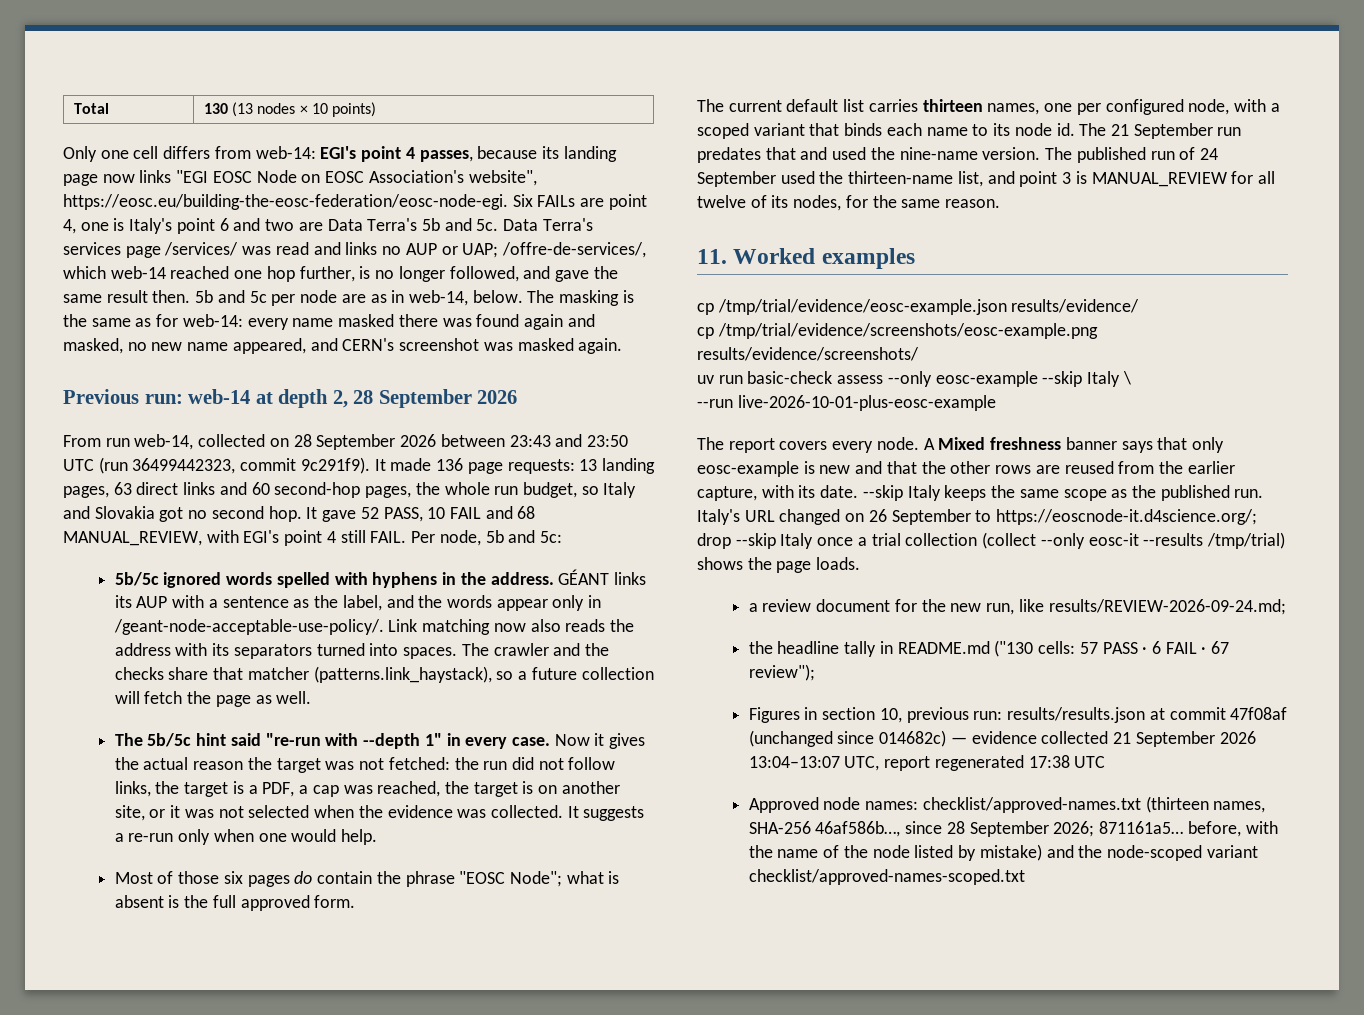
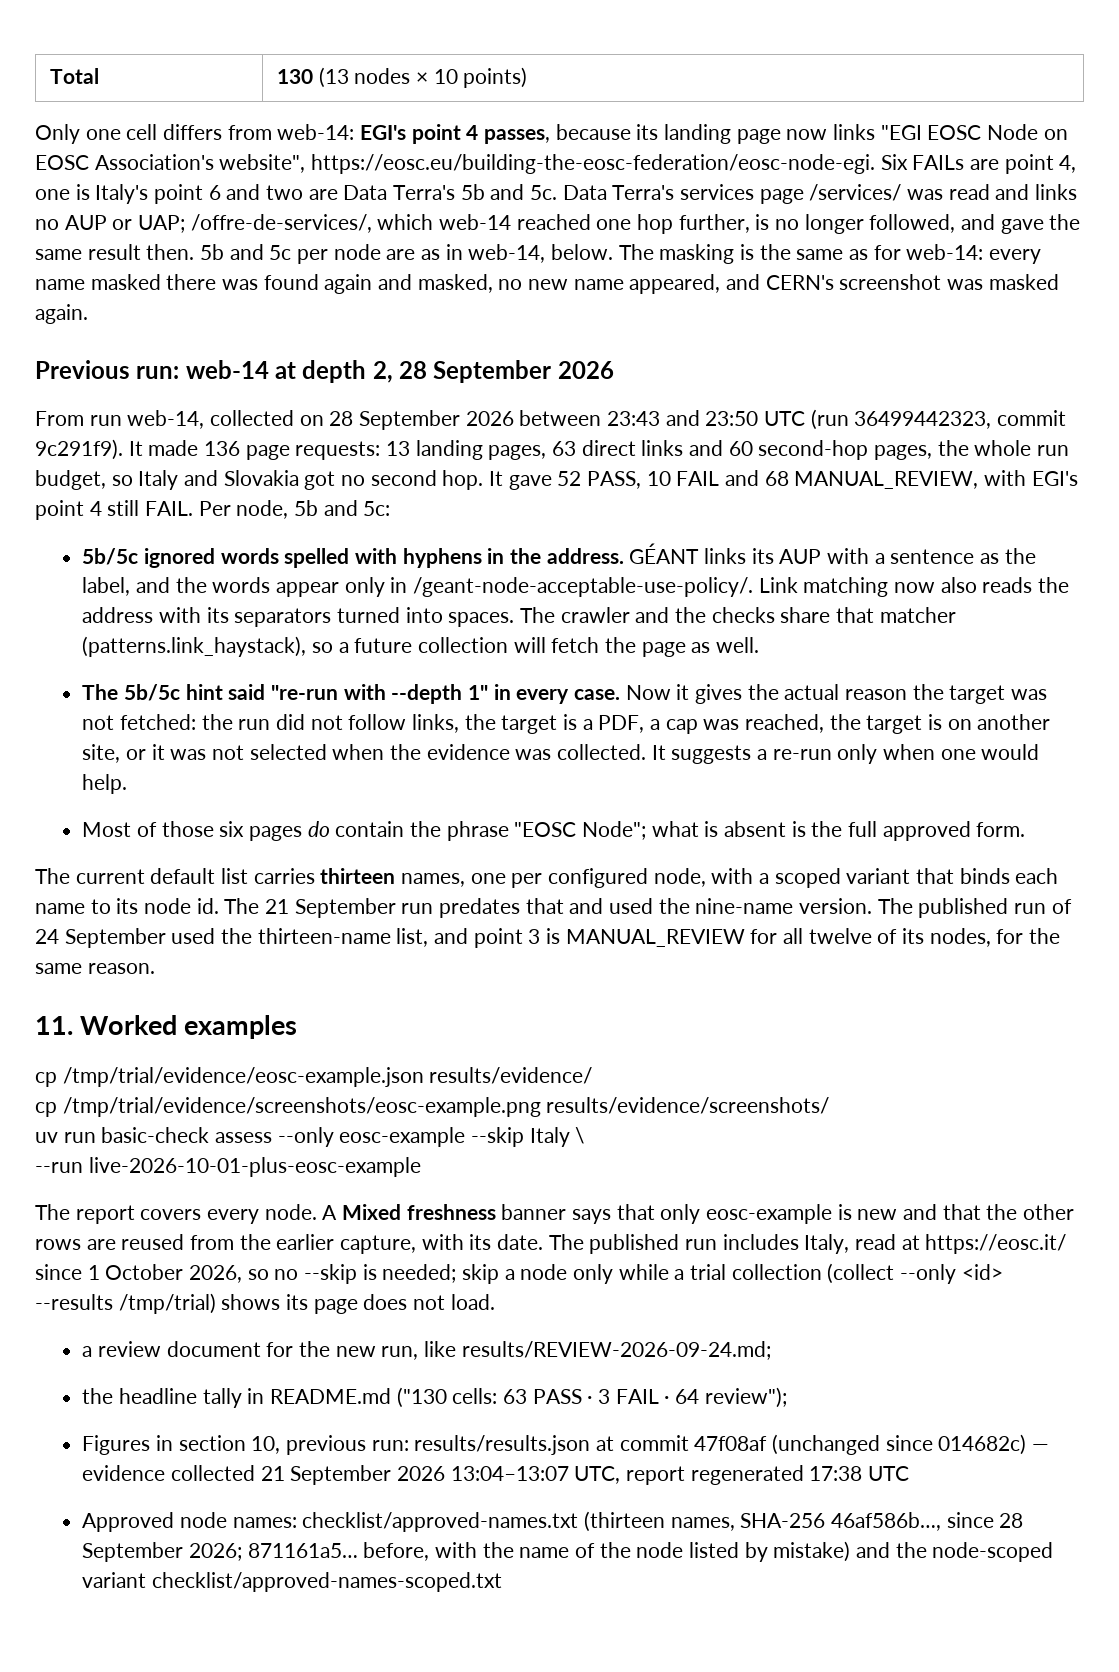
- --skip Italy keeps the same scope as the published run. Italy's URL changed on 26 September to https://eoscnode-it.d4science.org/; drop --skip Italy once a trial collection (collect --only eosc-it --results /tmp/trial) shows the page loads.
+ The published run includes Italy, read at https://eosc.it/ since 1 October 2026, so no --skip is needed; skip a node only while a trial collection (collect --only <id> --results /tmp/trial) shows its page does not load.
- the headline tally in README.md ("130 cells: 57 PASS · 6 FAIL · 67 review");
+ the headline tally in README.md ("130 cells: 63 PASS · 3 FAIL · 64 review");

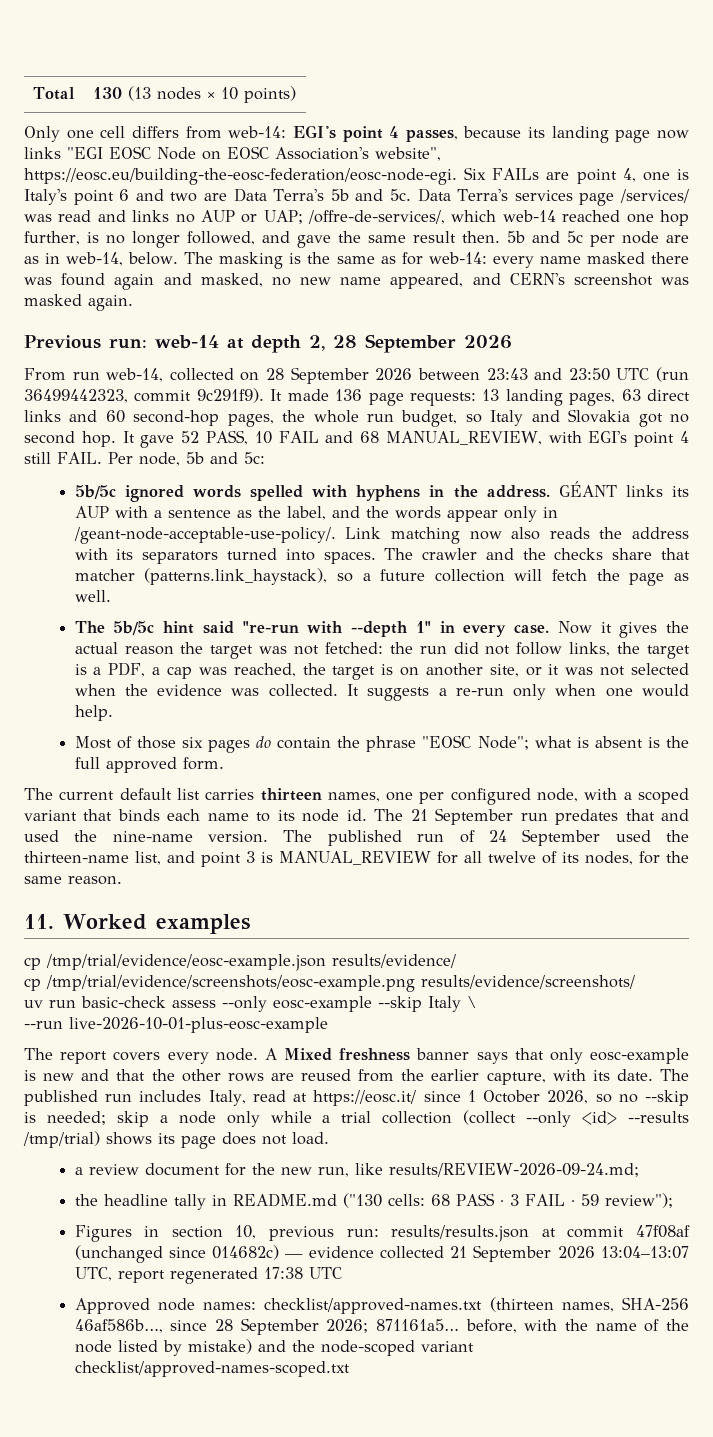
- the headline tally in README.md ("130 cells: 63 PASS · 3 FAIL · 64 review");
+ the headline tally in README.md ("130 cells: 68 PASS · 3 FAIL · 59 review");

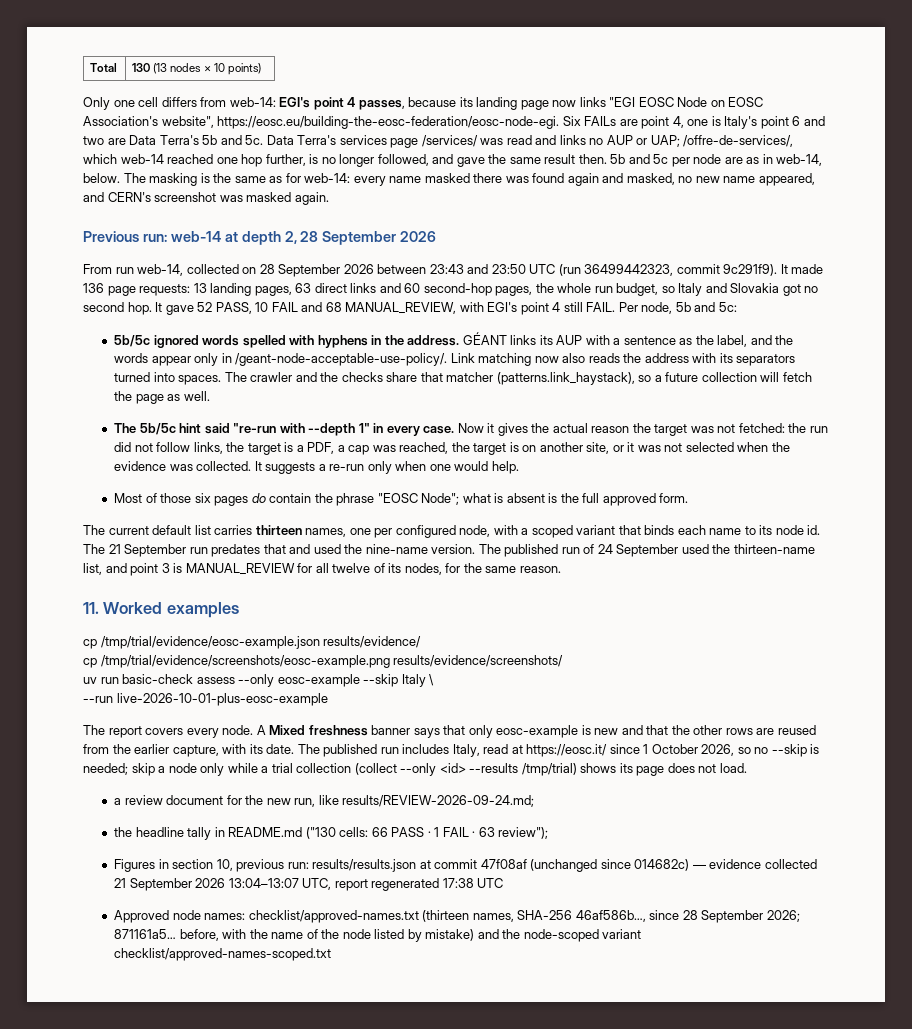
- the headline tally in README.md ("130 cells: 68 PASS · 3 FAIL · 59 review");
+ the headline tally in README.md ("130 cells: 66 PASS · 1 FAIL · 63 review");

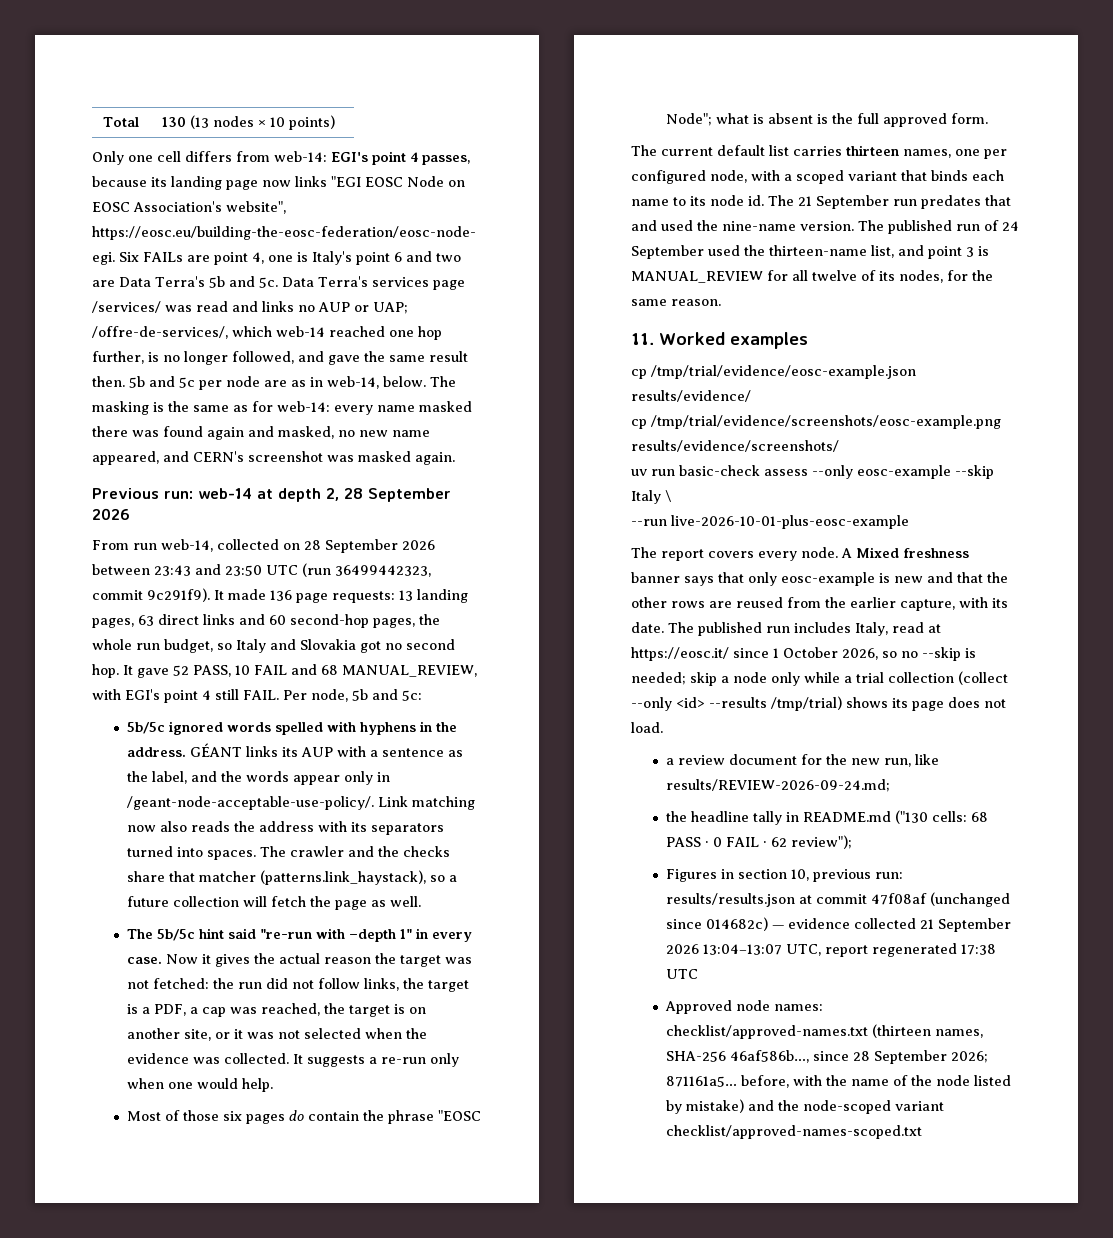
- The 5b/5c hint said "re-run with --depth 1" in every case.
+ The 5b/5c hint said "re-run with –depth 1" in every case.
- the headline tally in README.md ("130 cells: 66 PASS · 1 FAIL · 63 review");
+ the headline tally in README.md ("130 cells: 68 PASS · 0 FAIL · 62 review");

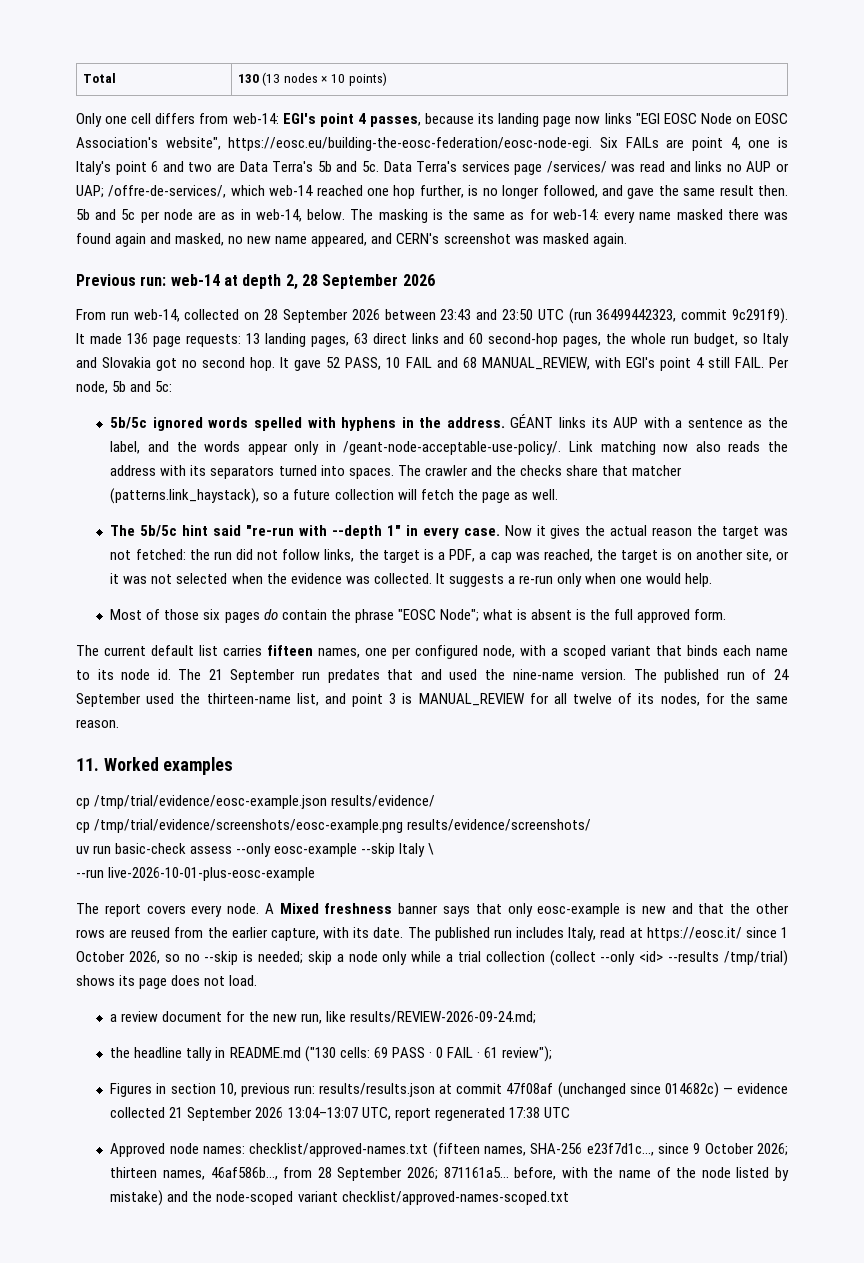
- The 5b/5c hint said "re-run with –depth 1" in every case.
+ The 5b/5c hint said "re-run with --depth 1" in every case.
- The current default list carries thirteen names, one per configured node, with a scoped variant that binds each name to its node id.
+ The current default list carries fifteen names, one per configured node, with a scoped variant that binds each name to its node id.
- the headline tally in README.md ("130 cells: 68 PASS · 0 FAIL · 62 review");
+ the headline tally in README.md ("130 cells: 69 PASS · 0 FAIL · 61 review");
- Approved node names: checklist/approved-names.txt (thirteen names, SHA-256 46af586b…, since 28 September 2026; 871161a5… before, with the name of the node listed by mistake) and the node-scoped variant checklist/approved-names-scoped.txt
+ Approved node names: checklist/approved-names.txt (fifteen names, SHA-256 e23f7d1c…, since 9 October 2026; thirteen names, 46af586b…, from 28 September 2026; 871161a5… before, with the name of the node listed by mistake) and the node-scoped variant checklist/approved-names-scoped.txt

